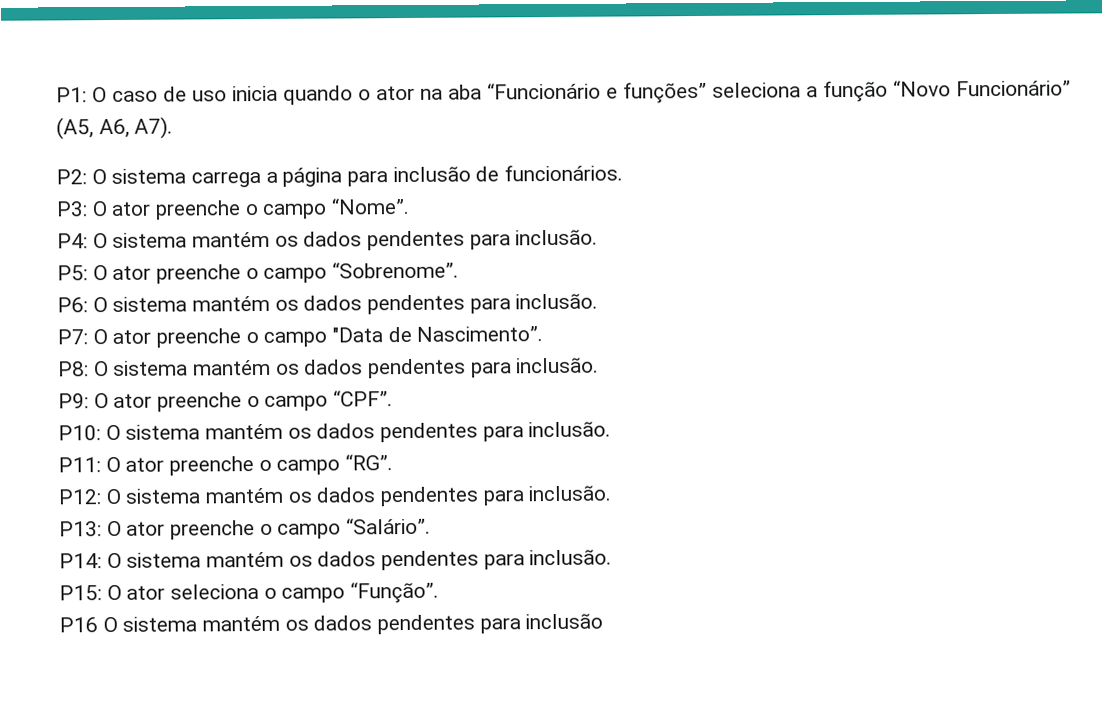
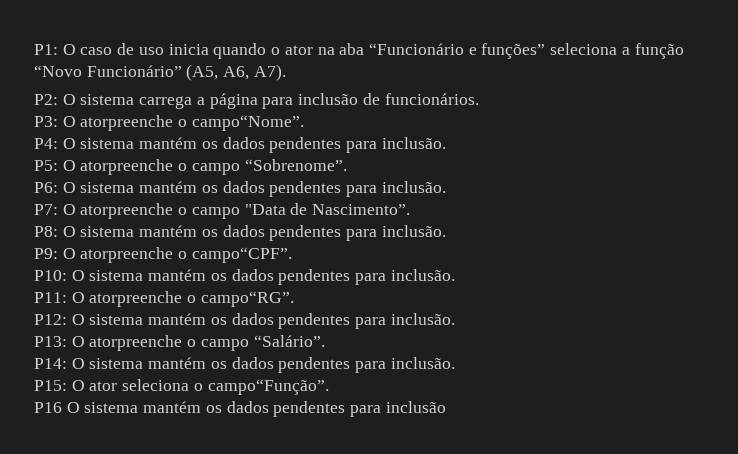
- P3: O ator preenche o campo “Nome”.
+ P3: O atorpreenche o campo“Nome”.
- P5: O ator preenche o campo “Sobrenome”.
+ P5: O atorpreenche o campo “Sobrenome”.
- P7: O ator preenche o campo "Data de Nascimento”.
+ P7: O atorpreenche o campo "Data de Nascimento”.
- P9: O ator preenche o campo “CPF”.
+ P9: O atorpreenche o campo“CPF”.
- P11: O ator preenche o campo “RG”.
+ P11: O atorpreenche o campo“RG”.
- P13: O ator preenche o campo “Salário”.
+ P13: O atorpreenche o campo “Salário”.
- P15: O ator seleciona o campo “Função”.
+ P15: O ator seleciona o campo“Função”.

